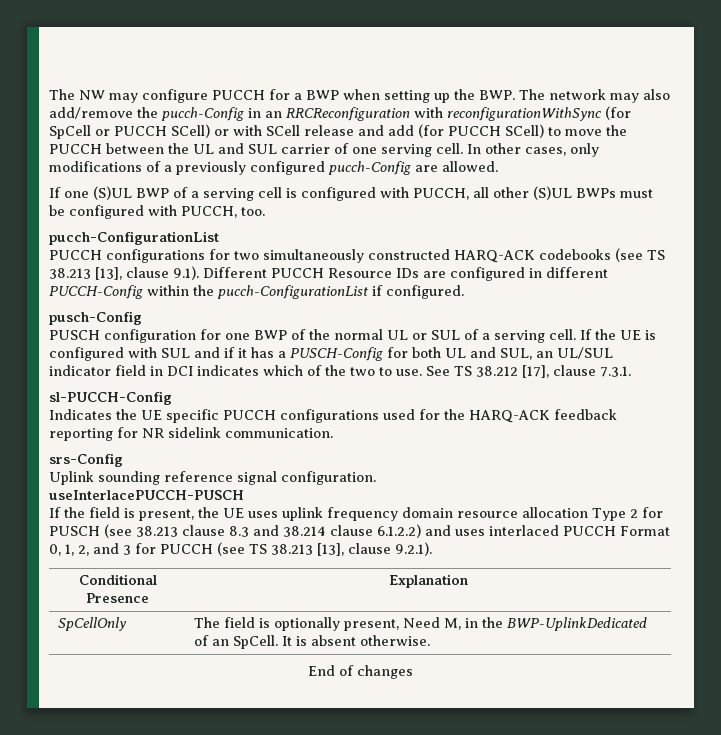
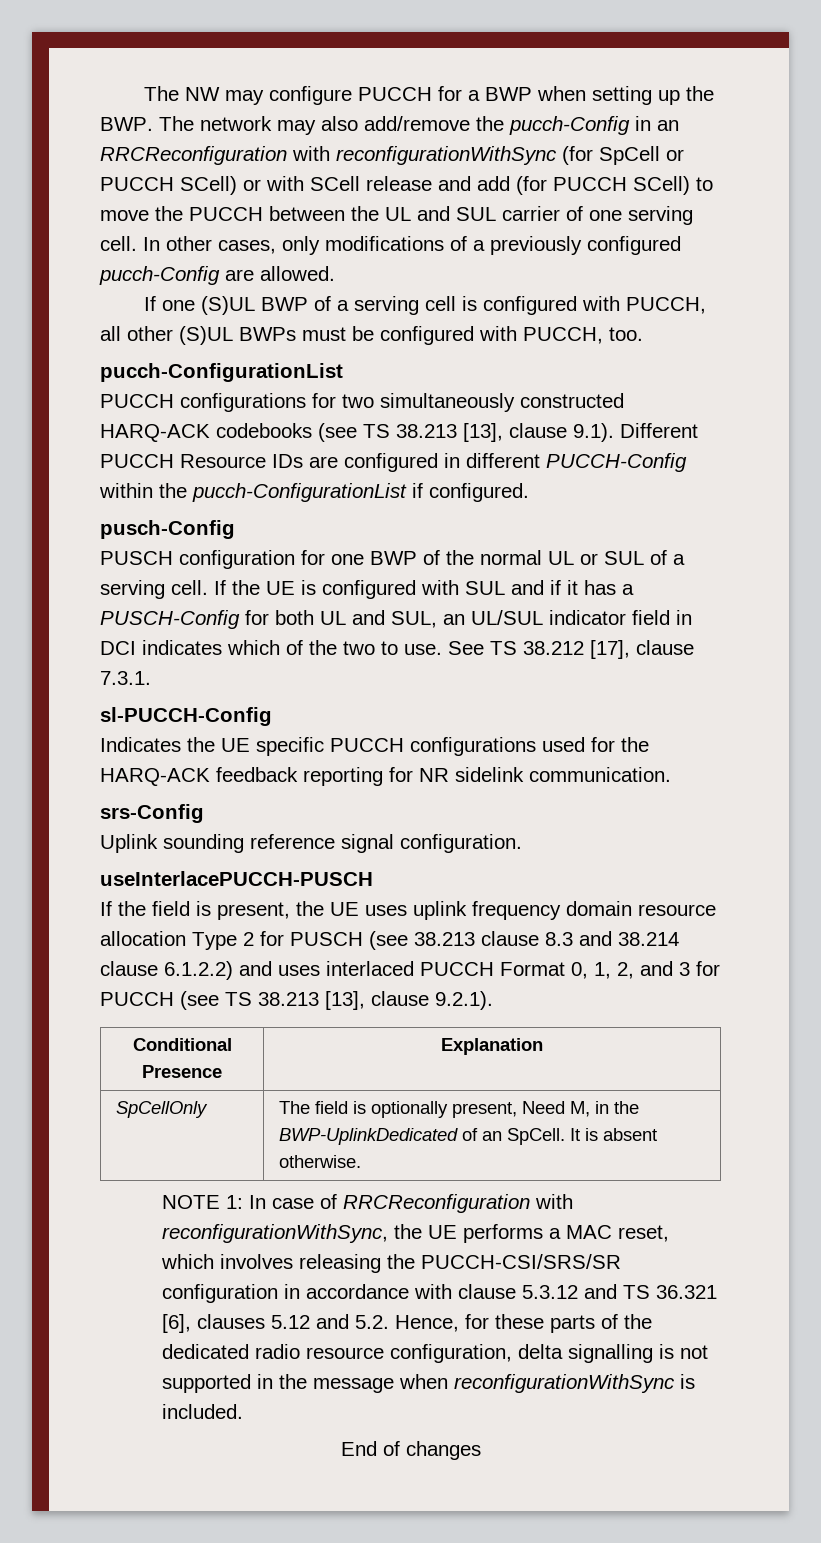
+ NOTE 1: In case of RRCReconfiguration with reconfigurationWithSync, the UE performs a MAC reset, which involves releasing the PUCCH-CSI/SRS/SR configuration in accordance with clause 5.3.12 and TS 36.321 [6], clauses 5.12 and 5.2. Hence, for these parts of the dedicated radio resource configuration, delta signalling is not supported in the message when reconfigurationWithSync is included.

